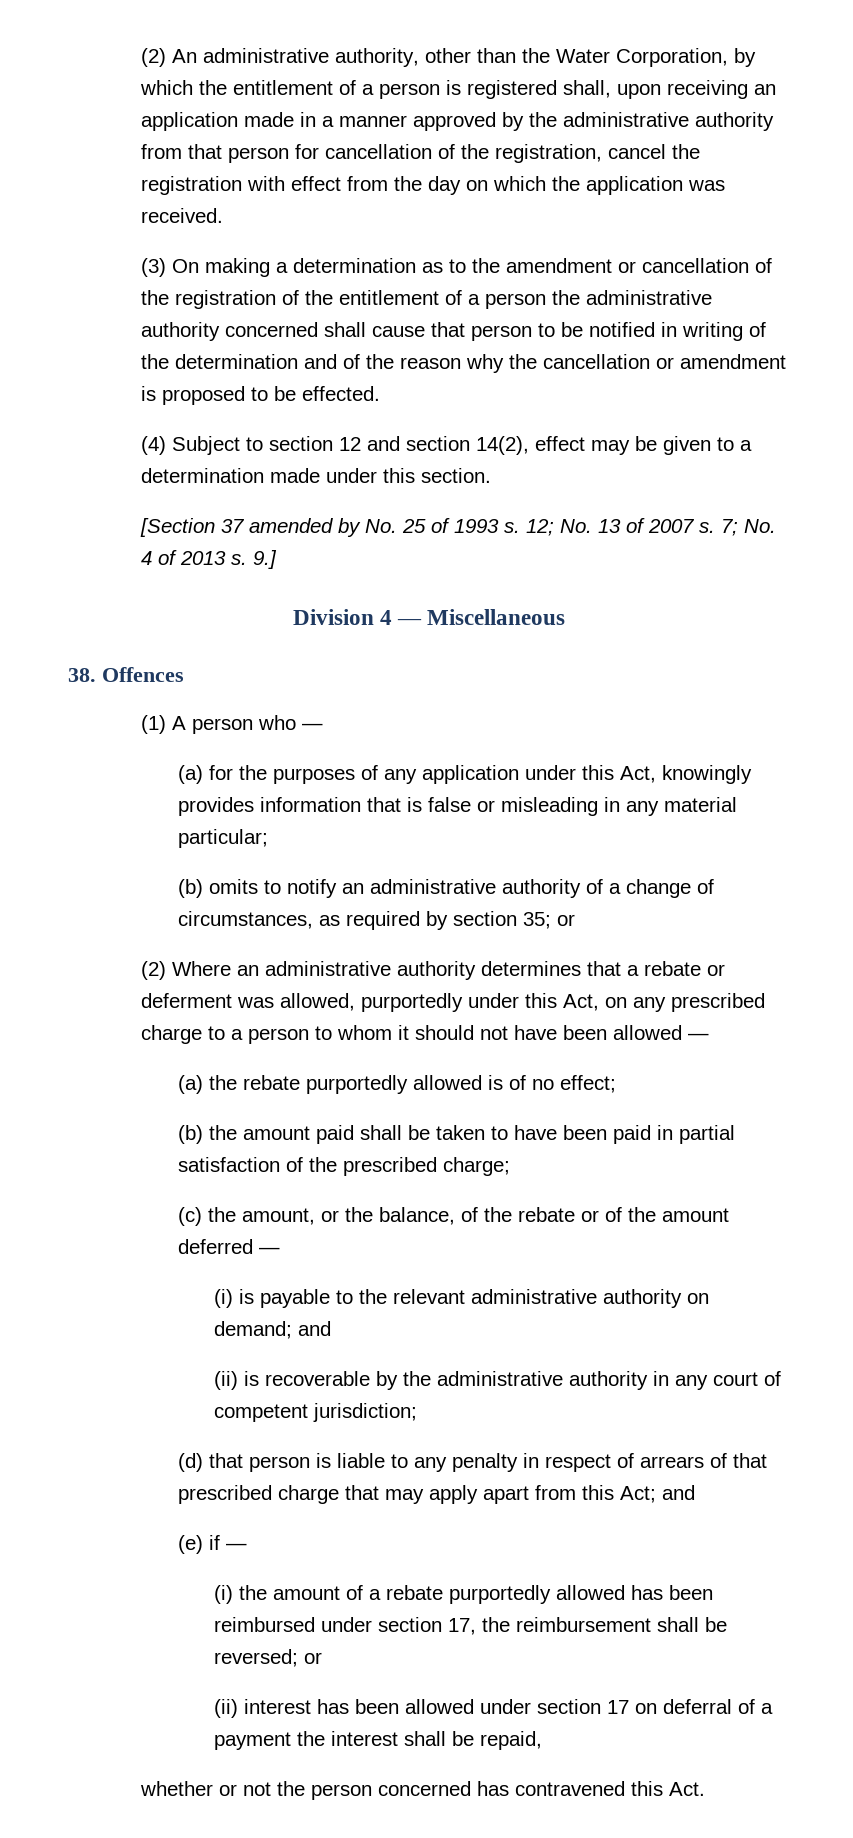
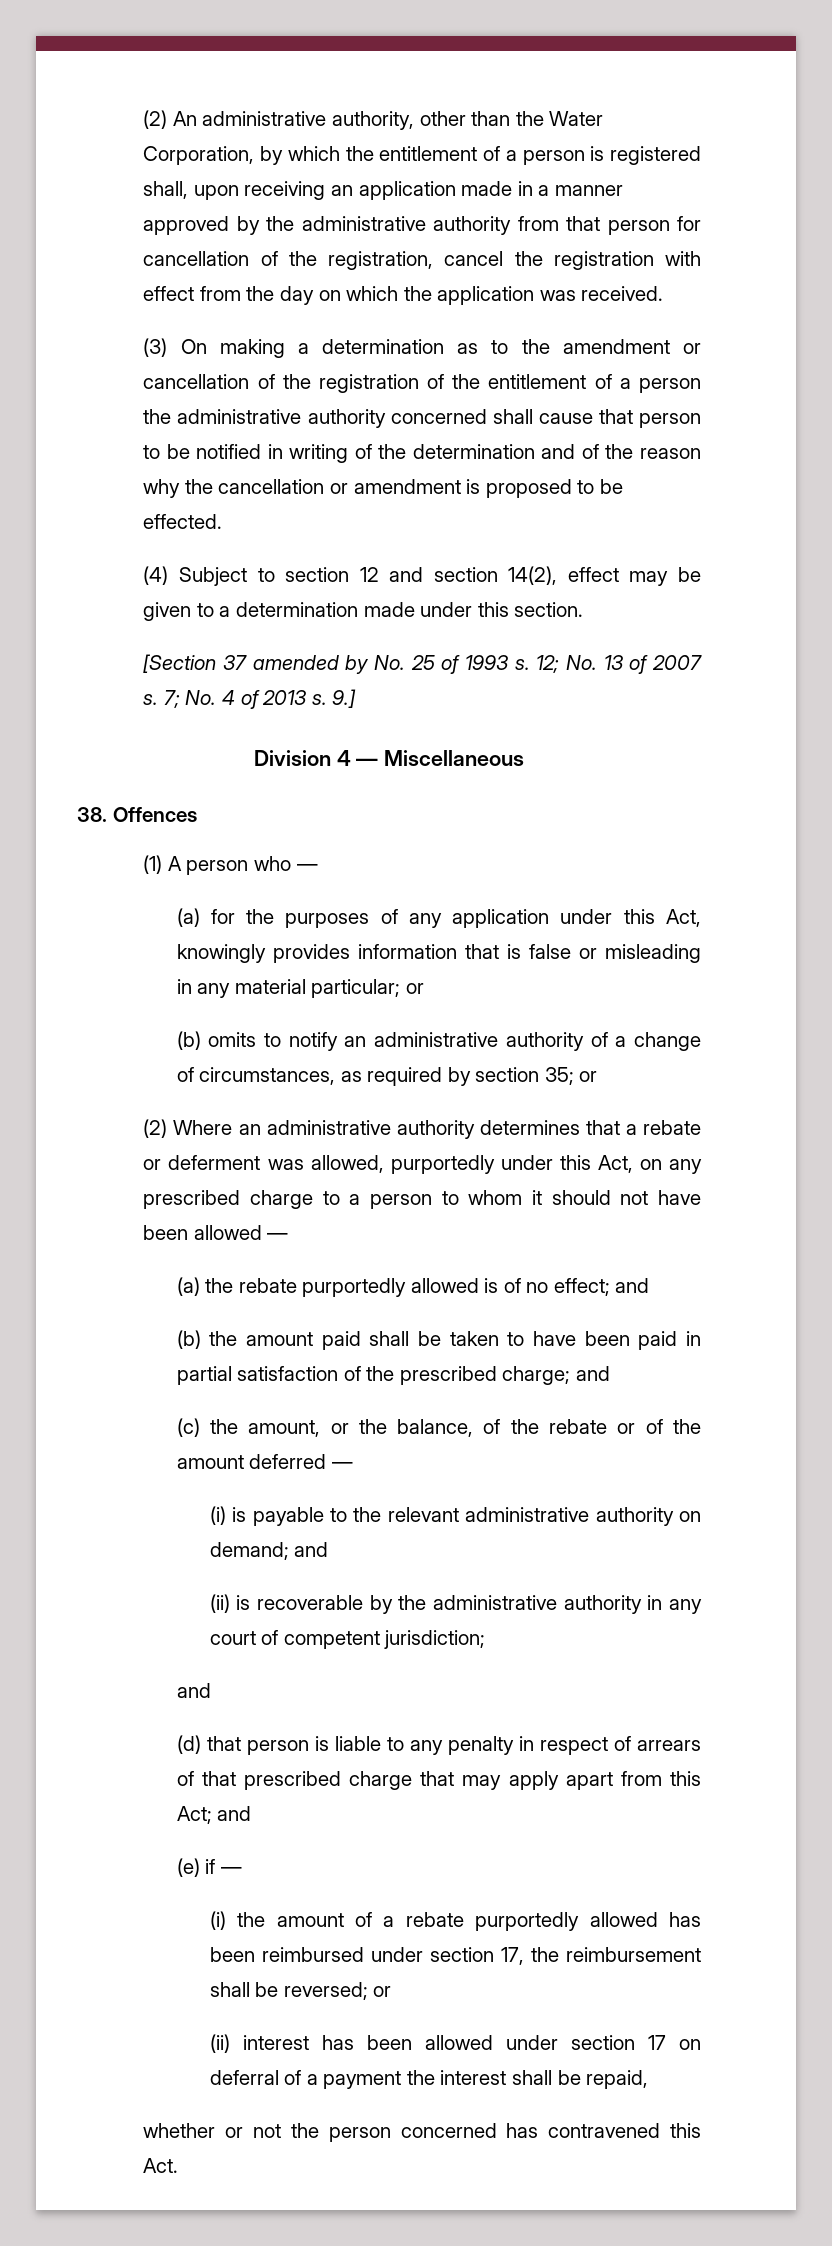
- (a) for the purposes of any application under this Act, knowingly provides information that is false or misleading in any material particular;
+ (a) for the purposes of any application under this Act, knowingly provides information that is false or misleading in any material particular; or
- (a) the rebate purportedly allowed is of no effect;
+ (a) the rebate purportedly allowed is of no effect; and
- (b) the amount paid shall be taken to have been paid in partial satisfaction of the prescribed charge;
+ (b) the amount paid shall be taken to have been paid in partial satisfaction of the prescribed charge; and
  (ii) is recoverable by the administrative authority in any court of competent jurisdiction;
+ and

